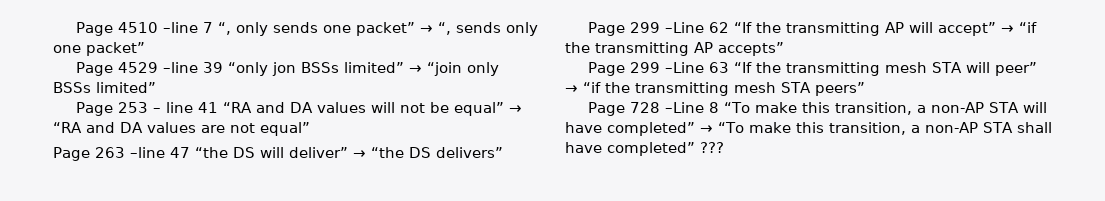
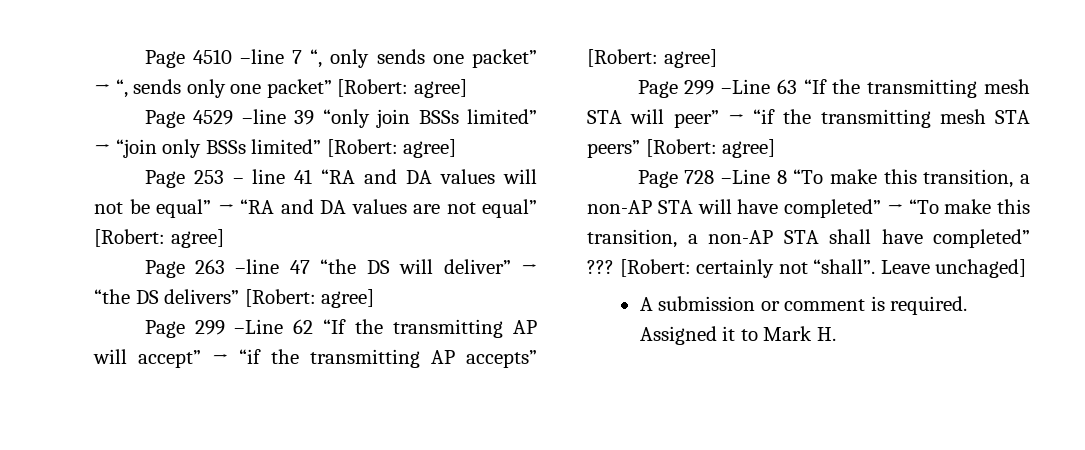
- Page 4510 –line 7 “, only sends one packet” → “, sends only one packet”
+ Page 4510 –line 7 “, only sends one packet” → “, sends only one packet” [Robert: agree]
- Page 4529 –line 39 “only jon BSSs limited” → “join only BSSs limited”
+ Page 4529 –line 39 “only join BSSs limited” → “join only BSSs limited” [Robert: agree]
- Page 253 – line 41 “RA and DA values will not be equal” → “RA and DA values are not equal”
+ Page 253 – line 41 “RA and DA values will not be equal” → “RA and DA values are not equal” [Robert: agree]
- Page 263 –line 47 “the DS will deliver” → “the DS delivers”
+ Page 263 –line 47 “the DS will deliver” → “the DS delivers” [Robert: agree]
- Page 299 –Line 62 “If the transmitting AP will accept” → “if the transmitting AP accepts”
+ Page 299 –Line 62 “If the transmitting AP will accept” → “if the transmitting AP accepts” [Robert: agree]
- Page 299 –Line 63 “If the transmitting mesh STA will peer” → “if the transmitting mesh STA peers”
+ Page 299 –Line 63 “If the transmitting mesh STA will peer” → “if the transmitting mesh STA peers” [Robert: agree]
+ [Robert: certainly not “shall”. Leave unchaged]
+ A submission or comment is required. Assigned it to Mark H.

